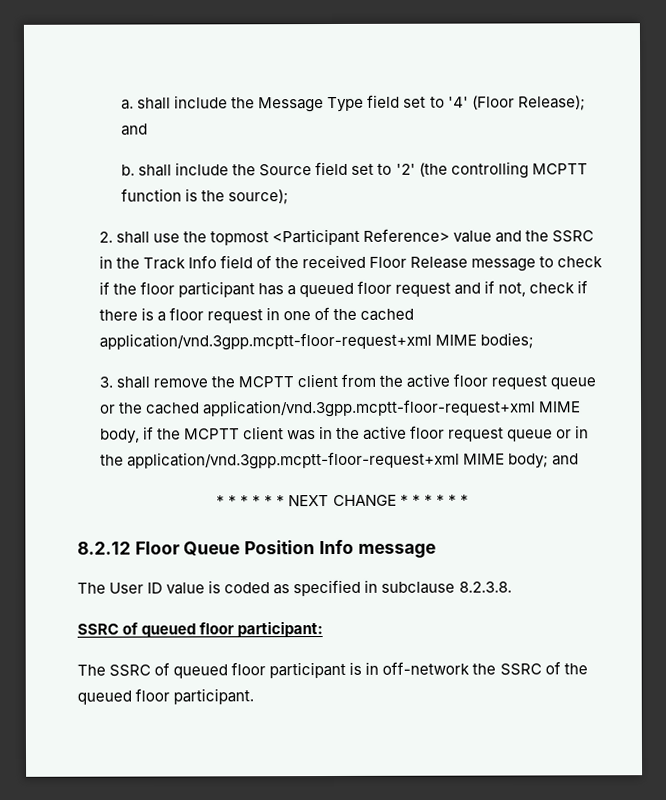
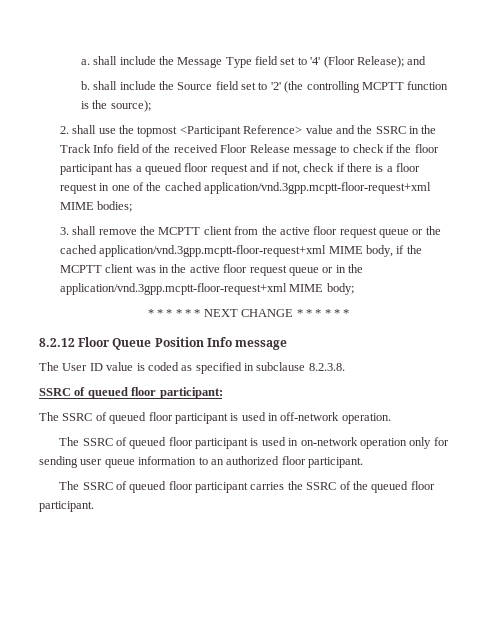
- 3. shall remove the MCPTT client from the active floor request queue or the cached application/vnd.3gpp.mcptt-floor-request+xml MIME body, if the MCPTT client was in the active floor request queue or in the application/vnd.3gpp.mcptt-floor-request+xml MIME body; and
+ 3. shall remove the MCPTT client from the active floor request queue or the cached application/vnd.3gpp.mcptt-floor-request+xml MIME body, if the MCPTT client was in the active floor request queue or in the application/vnd.3gpp.mcptt-floor-request+xml MIME body;
- The SSRC of queued floor participant is in off-network the SSRC of the queued floor participant.
+ The SSRC of queued floor participant is used in off-network operation.
+ The SSRC of queued floor participant is used in on-network operation only for sending user queue information to an authorized floor participant.
+ The SSRC of queued floor participant carries the SSRC of the queued floor participant.

